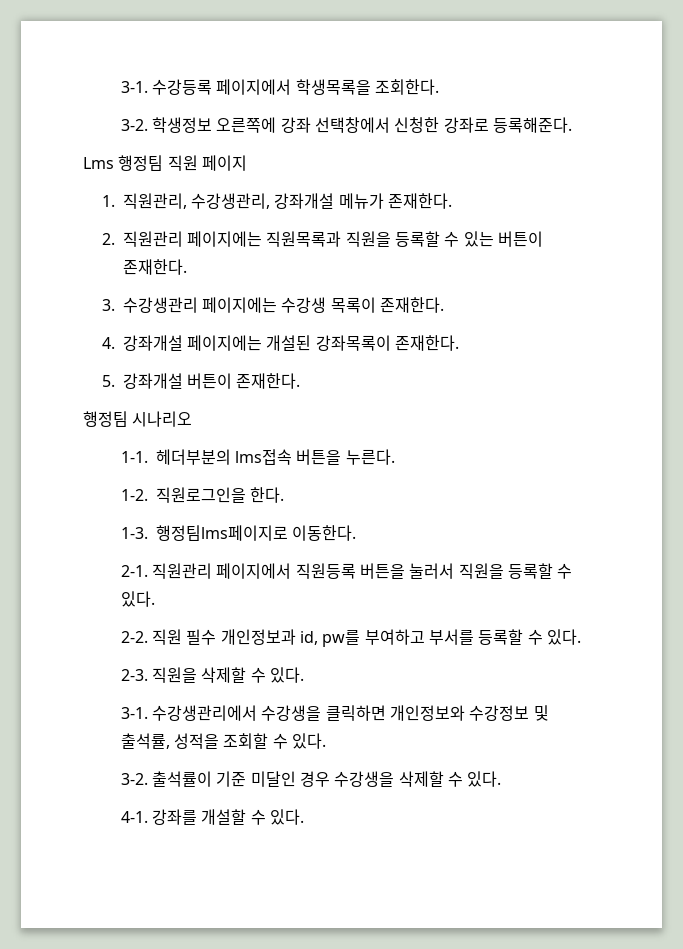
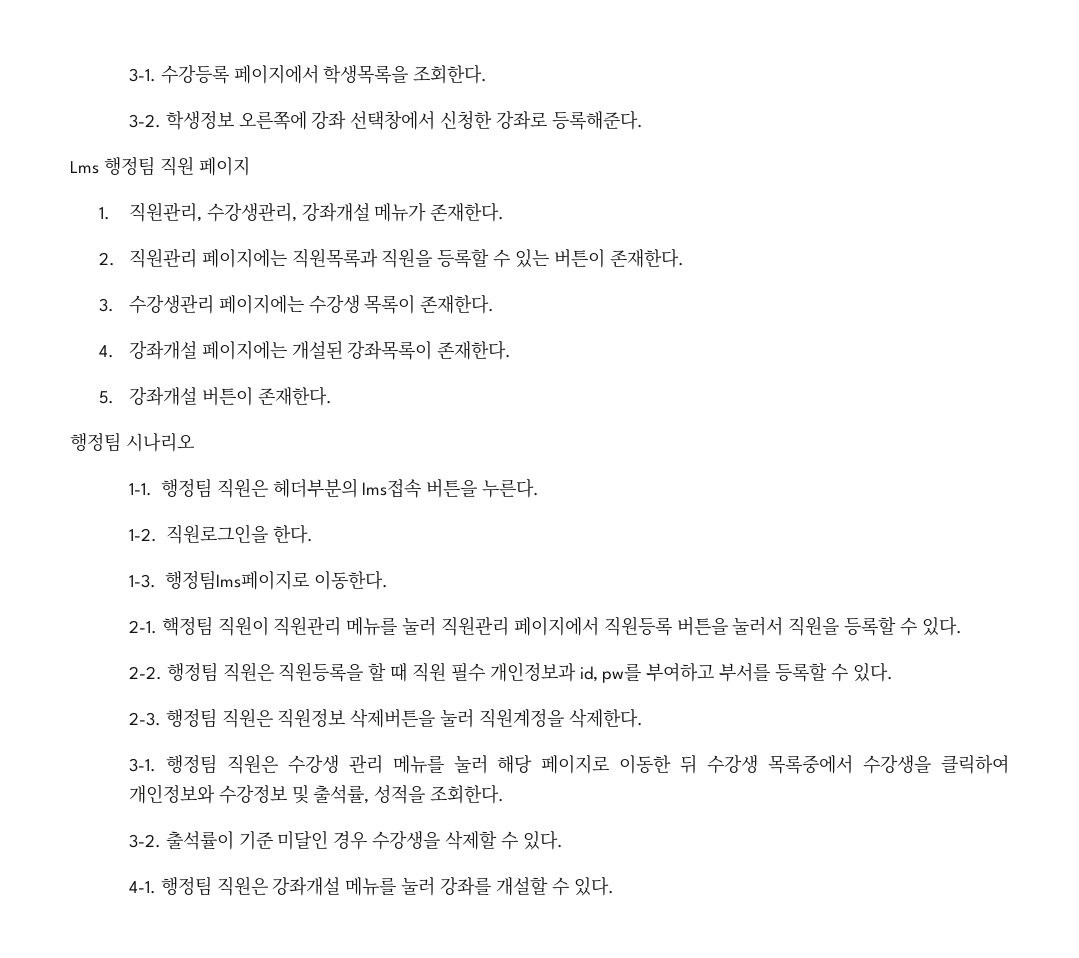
- 헤더부분의 lms접속 버튼을 누른다.
+ 행정팀 직원은 헤더부분의 lms접속 버튼을 누른다.
- 직원관리 페이지에서 직원등록 버튼을 눌러서 직원을 등록할 수 있다.
+ 핵정팀 직원이 직원관리 메뉴를 눌러 직원관리 페이지에서 직원등록 버튼을 눌러서 직원을 등록할 수 있다.
- 직원 필수 개인정보과 id, pw를 부여하고 부서를 등록할 수 있다.
+ 행정팀 직원은 직원등록을 할 때 직원 필수 개인정보과 id, pw를 부여하고 부서를 등록할 수 있다.
- 직원을 삭제할 수 있다.
- 3-1. 수강생관리에서 수강생을 클릭하면 개인정보와 수강정보 및 출석률, 성적을 조회할 수 있다.
+ 행정팀 직원은 직원정보 삭제버튼을 눌러 직원계정을 삭제한다.
+ 3-1. 행정팀 직원은 수강생 관리 메뉴를 눌러 해당 페이지로 이동한 뒤 수강생 목록중에서 수강생을 클릭하여 개인정보와 수강정보 및 출석률, 성적을 조회한다.
- 강좌를 개설할 수 있다.
+ 행정팀 직원은 강좌개설 메뉴를 눌러 강좌를 개설할 수 있다.

